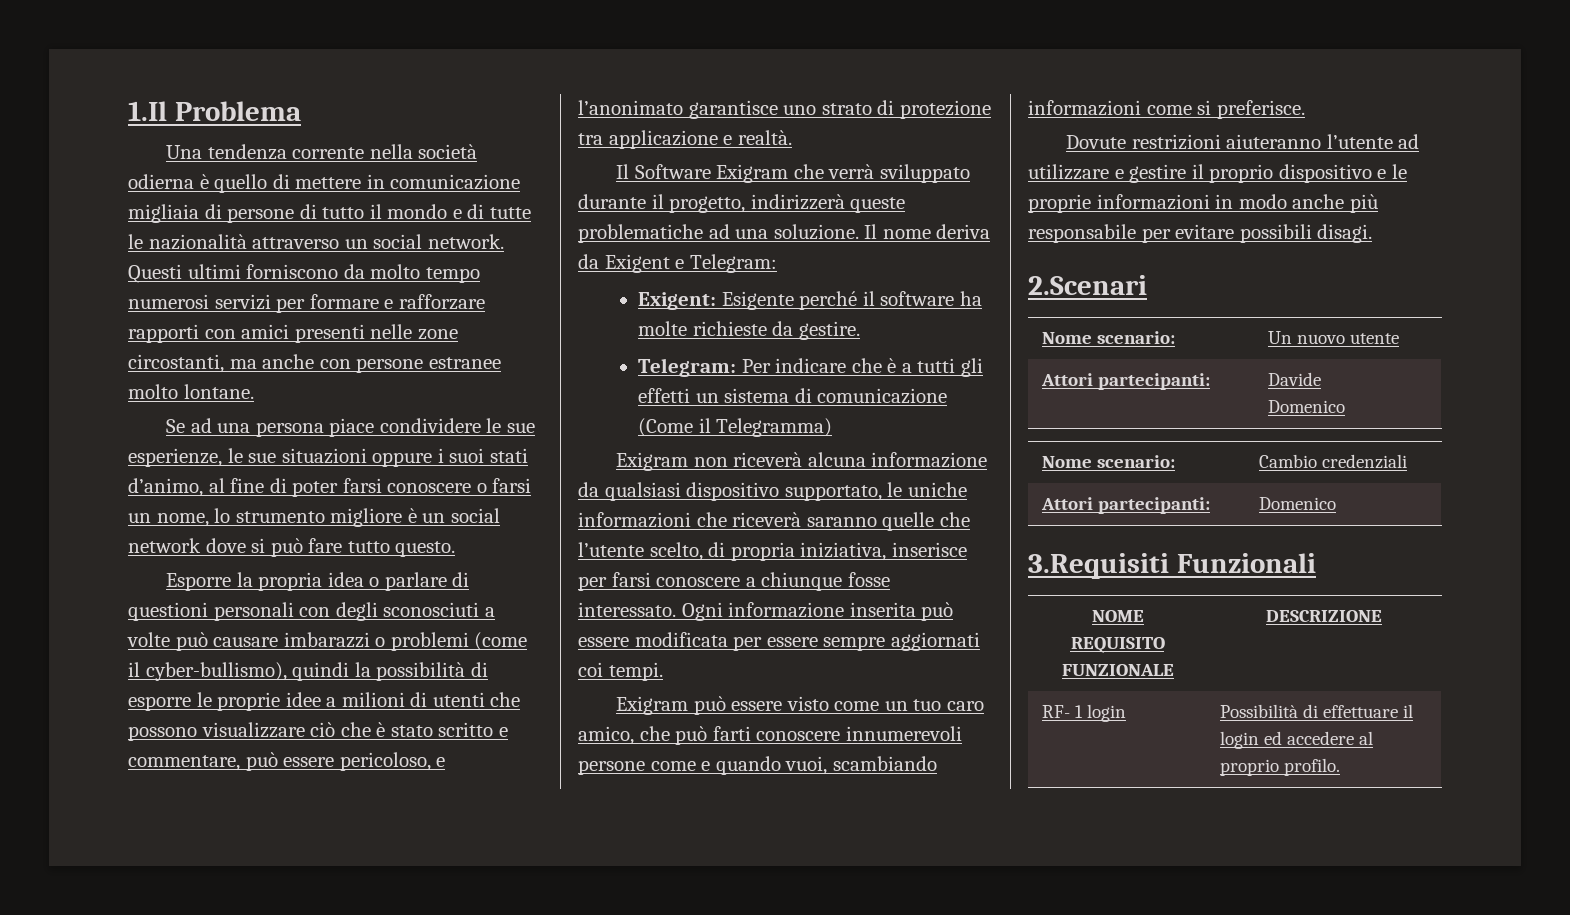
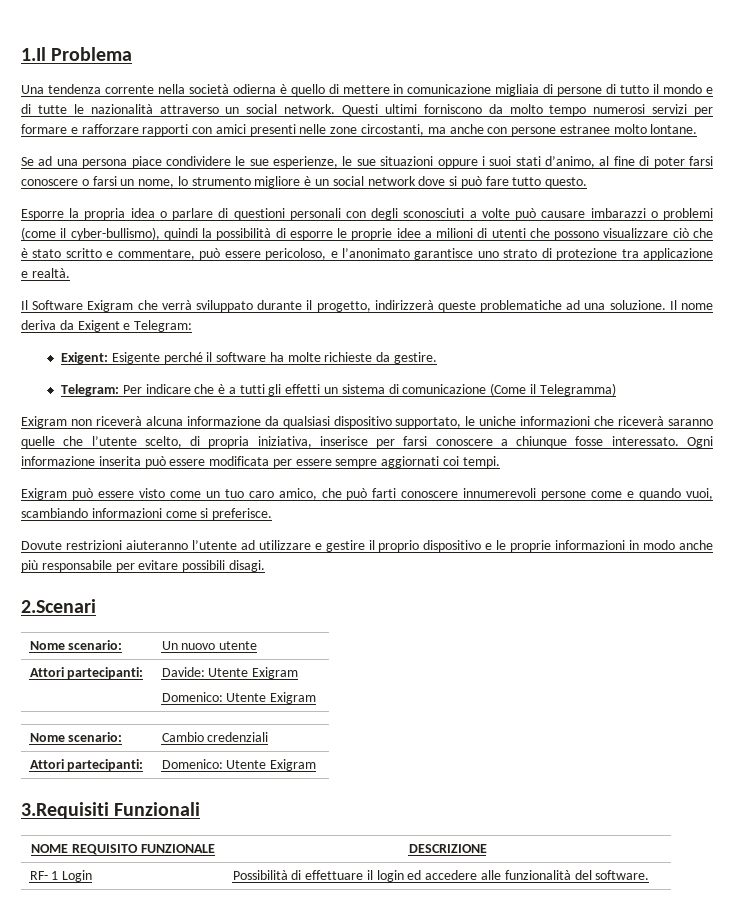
- Attori partecipanti: | Davide
- Domenico
+ Attori partecipanti: | Davide: Utente Exigram
+ Domenico: Utente Exigram
- Attori partecipanti: | Domenico
+ Attori partecipanti: | Domenico: Utente Exigram
- RF- 1 login | Possibilità di effettuare il login ed accedere al proprio profilo.
+ RF- 1 Login | Possibilità di effettuare il login ed accedere alle funzionalità del software.

